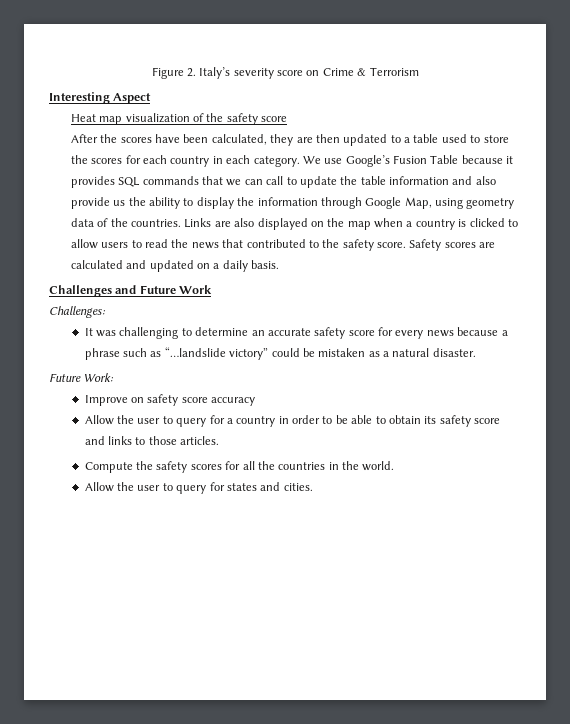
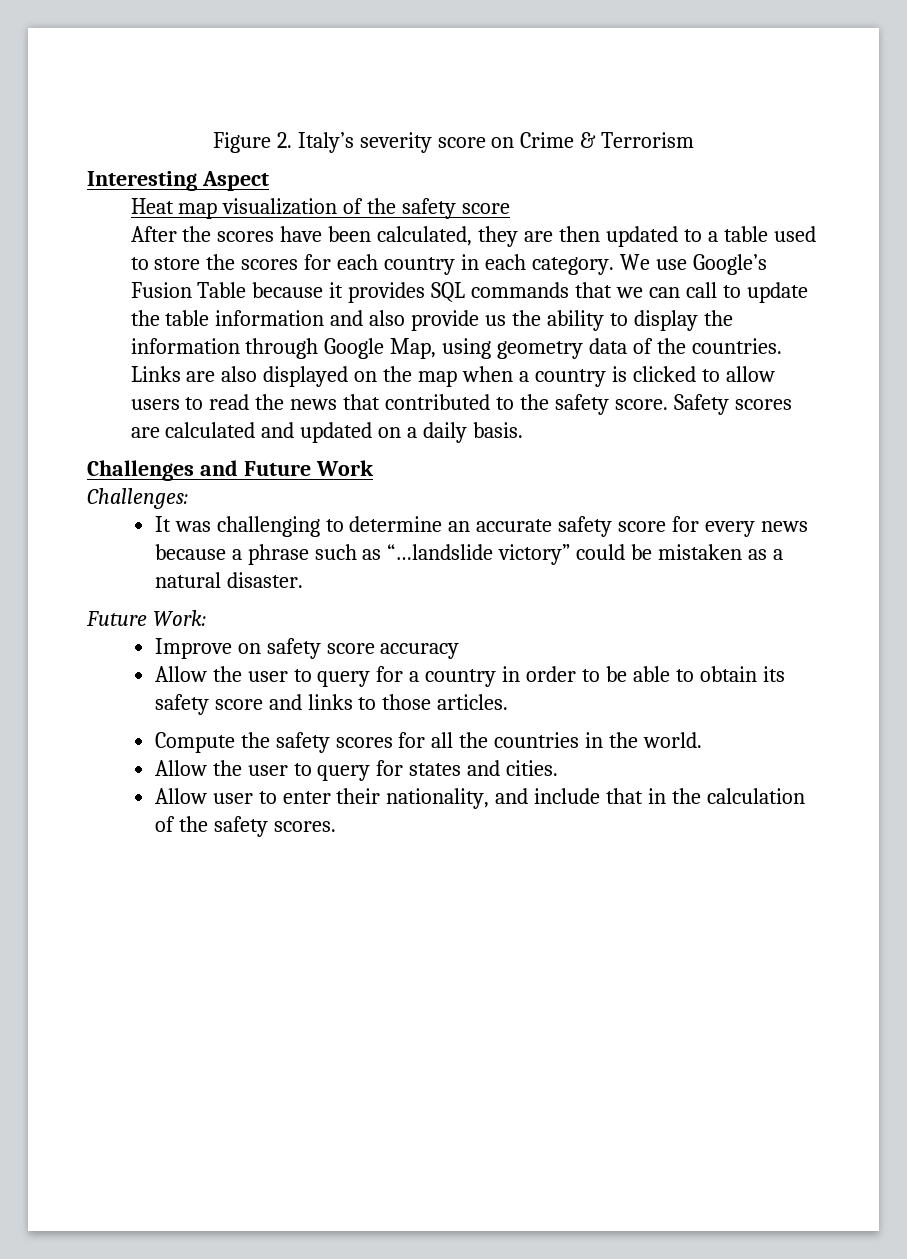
+ Allow user to enter their nationality, and include that in the calculation of the safety scores.

